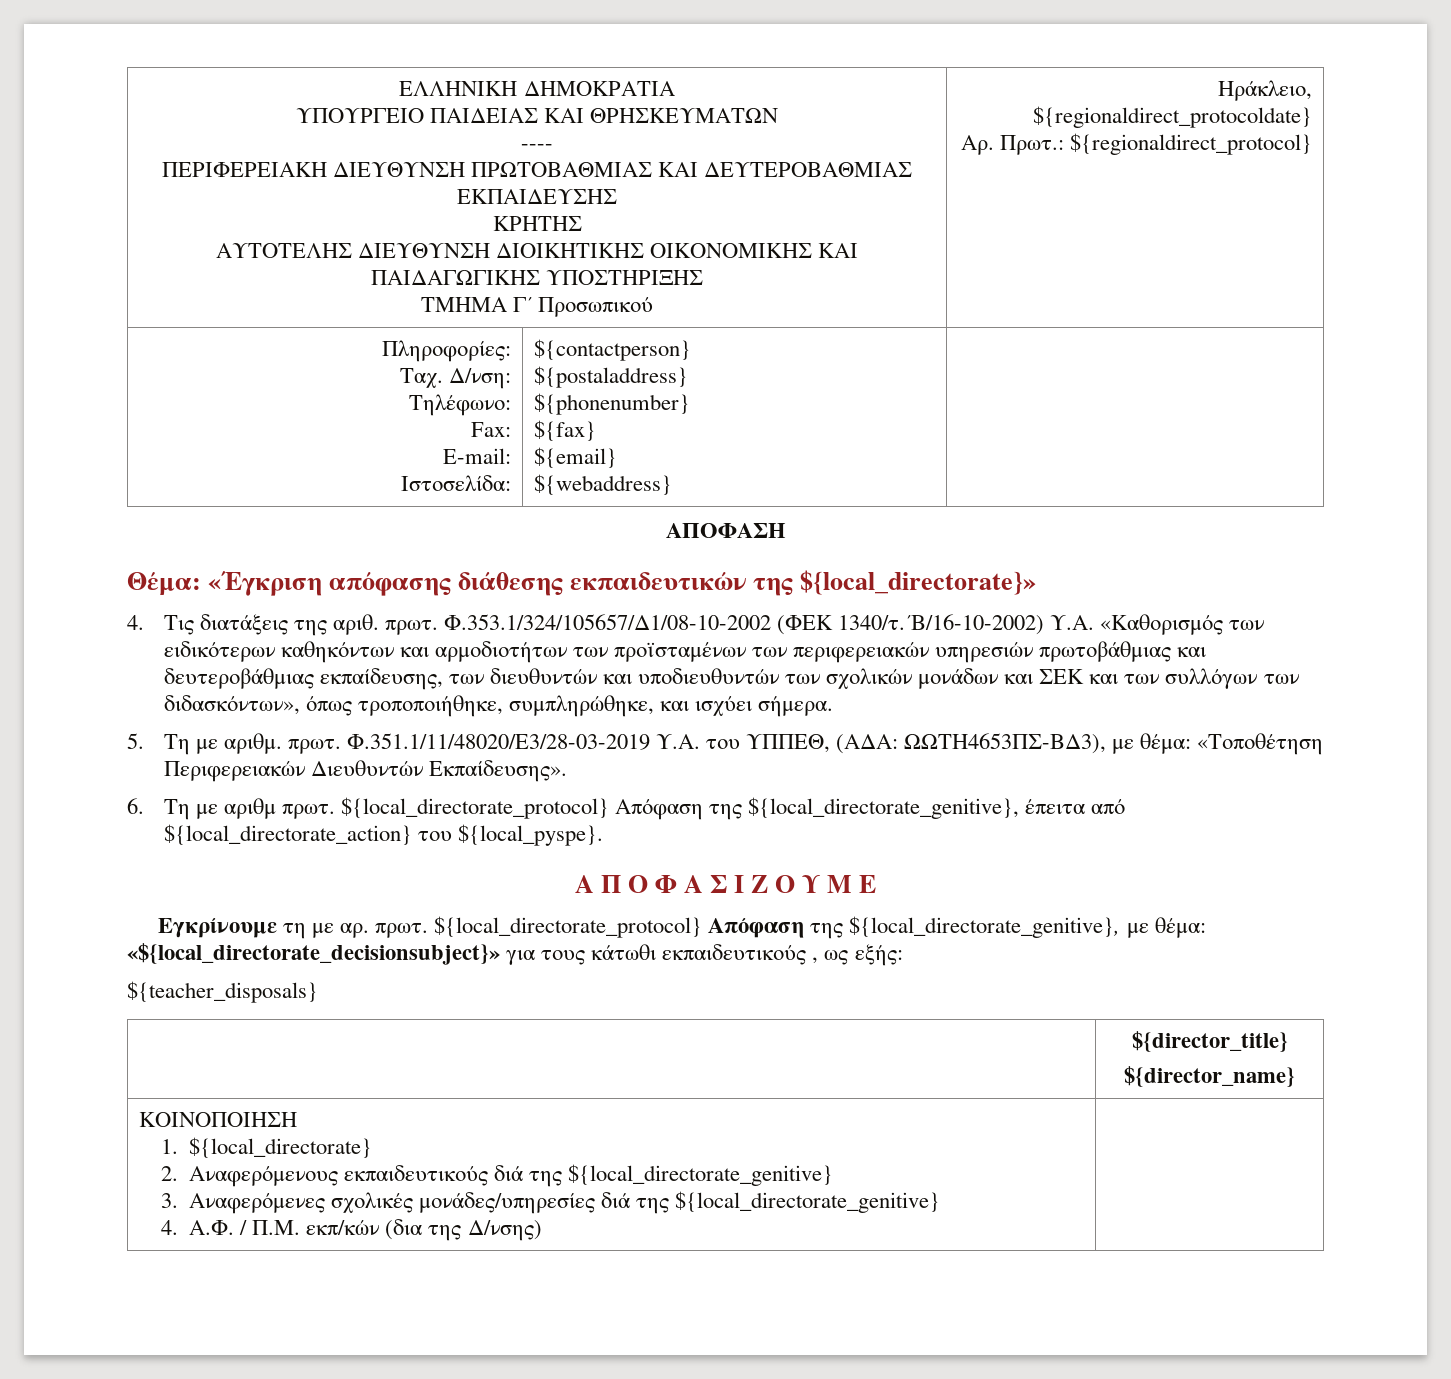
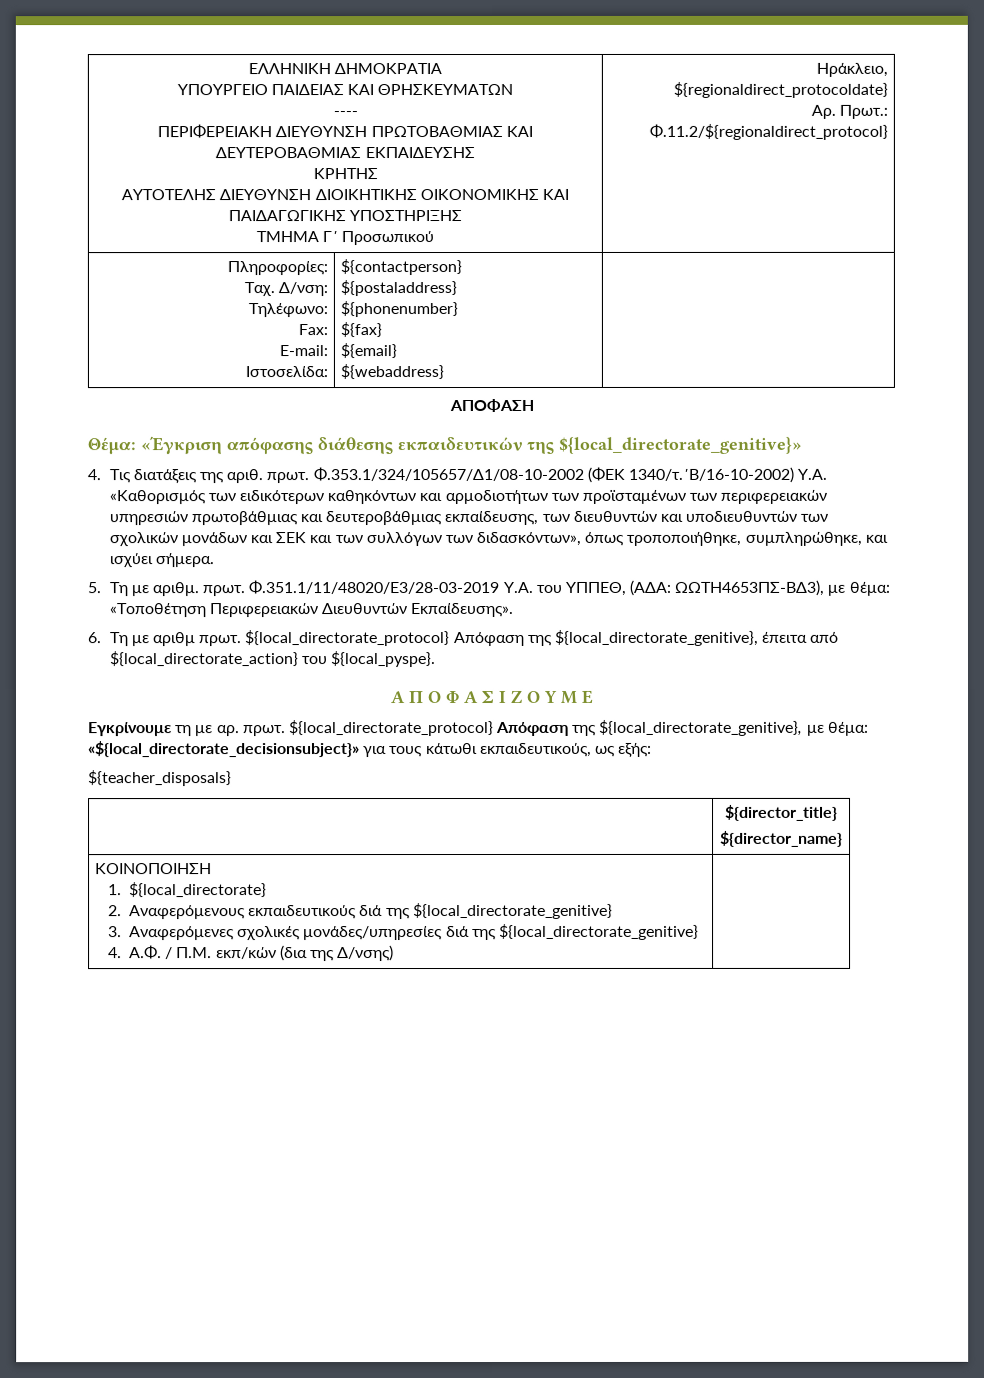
  ΕΛΛΗΝΙΚΗ ΔΗΜΟΚΡΑΤΙΑ
  ΥΠΟΥΡΓΕΙΟ ΠΑΙΔΕΙΑΣ ΚΑΙ ΘΡΗΣΚΕΥΜΑΤΩΝ
  ----
  ΠΕΡΙΦΕΡΕΙΑΚΗ ΔΙΕΥΘΥΝΣΗ ΠΡΩΤΟΒΑΘΜΙΑΣ ΚΑΙ ΔΕΥΤΕΡΟΒΑΘΜΙΑΣ ΕΚΠΑΙΔΕΥΣΗΣ
  ΚΡΗΤΗΣ
  ΑΥΤΟΤΕΛΗΣ ΔΙΕΥΘΥΝΣΗ ΔΙΟΙΚΗΤΙΚΗΣ ΟΙΚΟΝΟΜΙΚΗΣ ΚΑΙ ΠΑΙΔΑΓΩΓΙΚΗΣ ΥΠΟΣΤΗΡΙΞΗΣ
  ΤΜΗΜΑ Γ΄ Προσωπικού | Ηράκλειο, ${regionaldirect_protocoldate}
- Αρ. Πρωτ.: ${regionaldirect_protocol}
+ Αρ. Πρωτ.: Φ.11.2/${regionaldirect_protocol}
- Θέμα: «Έγκριση απόφασης διάθεσης εκπαιδευτικών της ${local_directorate}»
+ Θέμα: «Έγκριση απόφασης διάθεσης εκπαιδευτικών της ${local_directorate_genitive}»
- ${local_directorate_protocol} Απόφαση της ${local_directorate_genitive}, με θέμα: «${local_directorate_decisionsubject}» για τους κάτωθι εκπαιδευτικούς , ως εξής:
+ ${local_directorate_protocol} Απόφαση της ${local_directorate_genitive}, με θέμα: «${local_directorate_decisionsubject}» για τους κάτωθι εκπαιδευτικούς, ως εξής:

